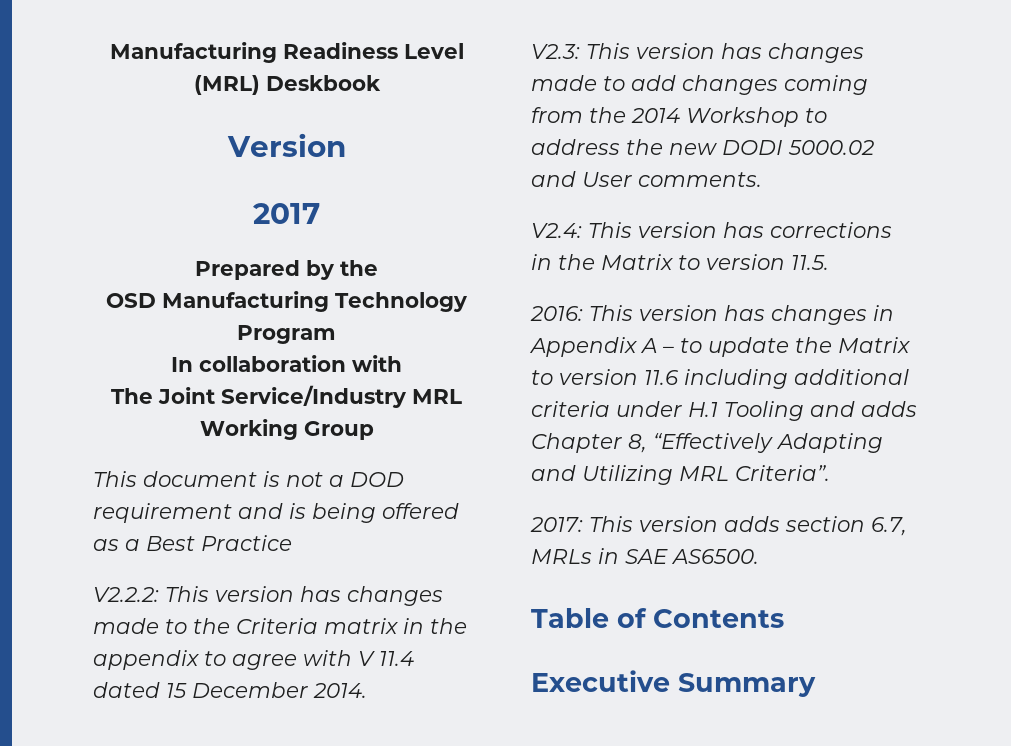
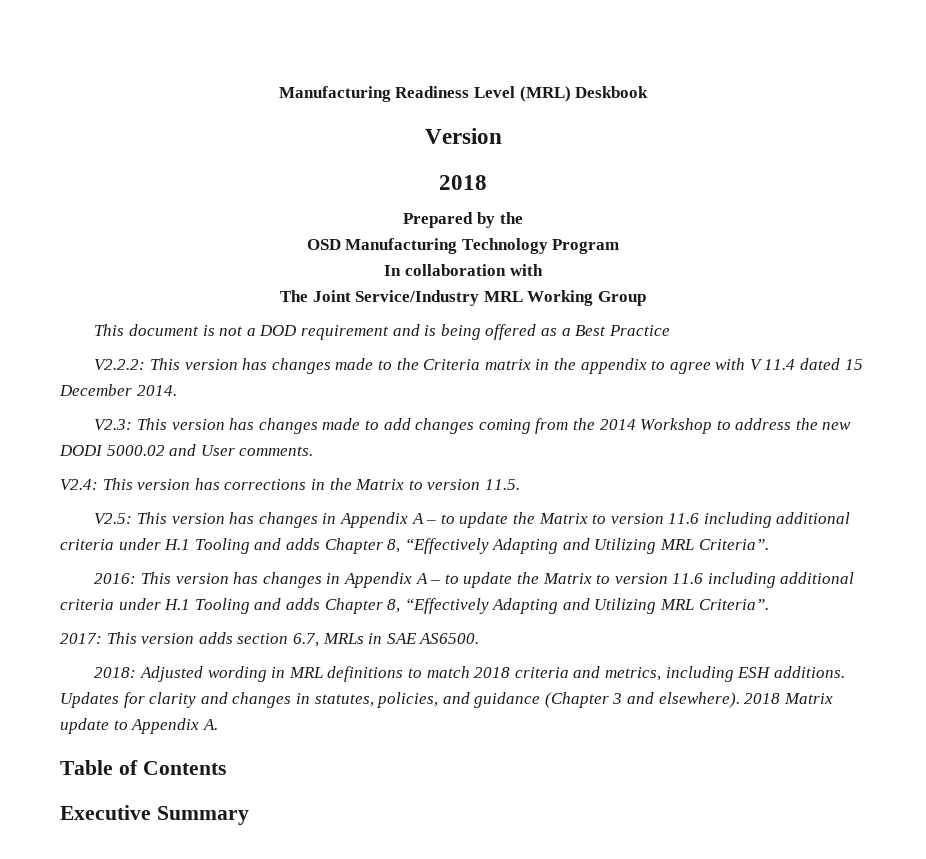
  Version
- 2017
+ 2018
+ V2.5: This version has changes in Appendix A – to update the Matrix to version 11.6 including additional criteria under H.1 Tooling and adds Chapter 8, “Effectively Adapting and Utilizing MRL Criteria”.
+ 2018: Adjusted wording in MRL definitions to match 2018 criteria and metrics, including ESH additions. Updates for clarity and changes in statutes, policies, and guidance (Chapter 3 and elsewhere). 2018 Matrix update to Appendix A.

